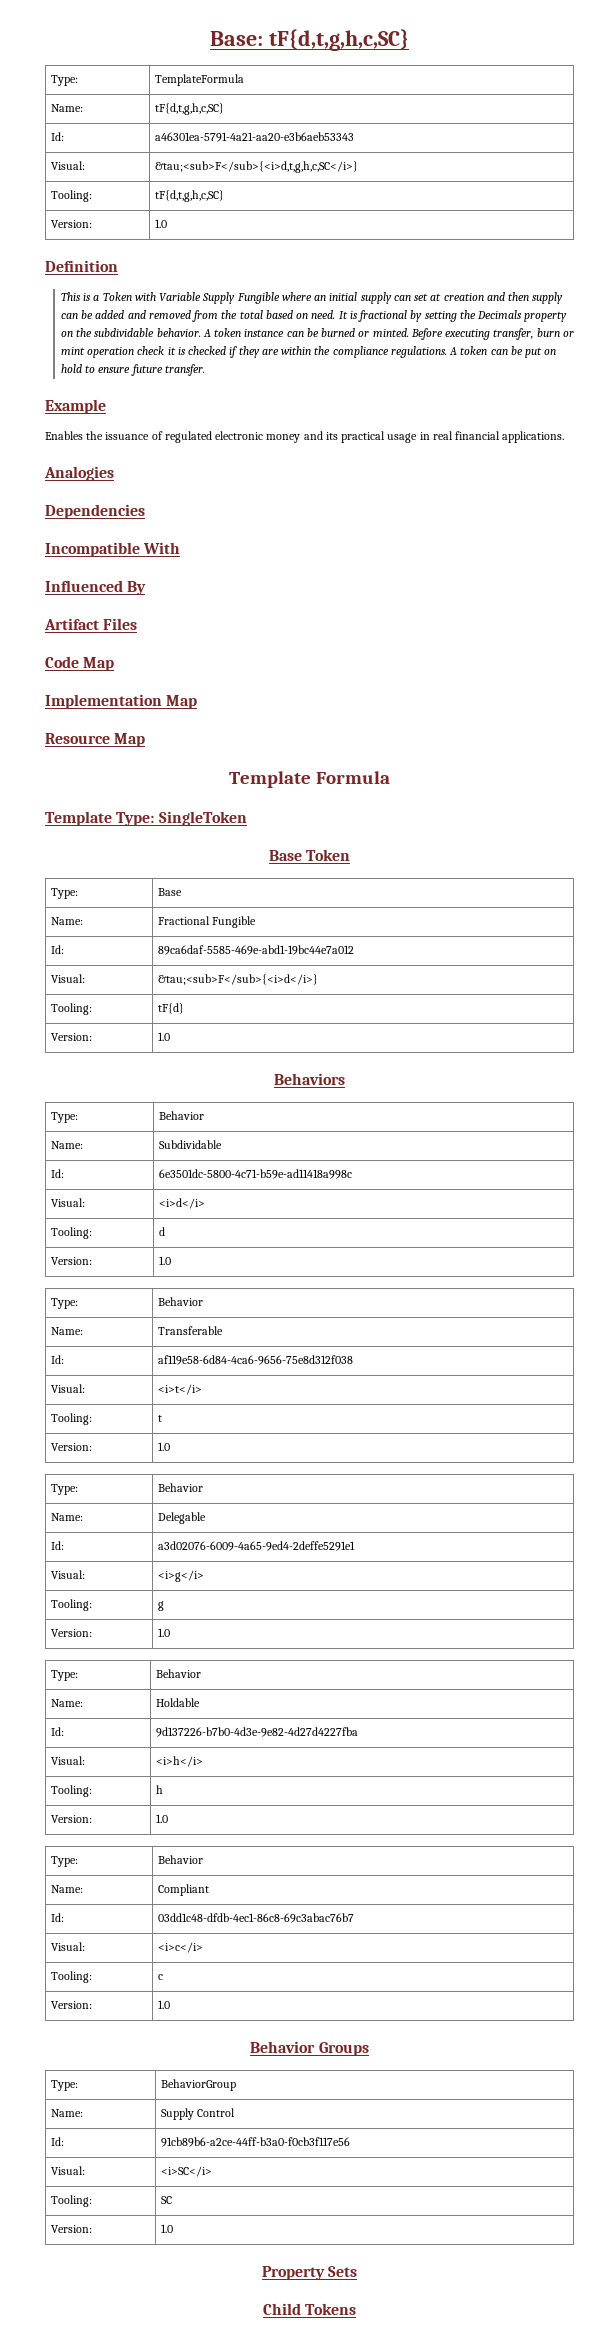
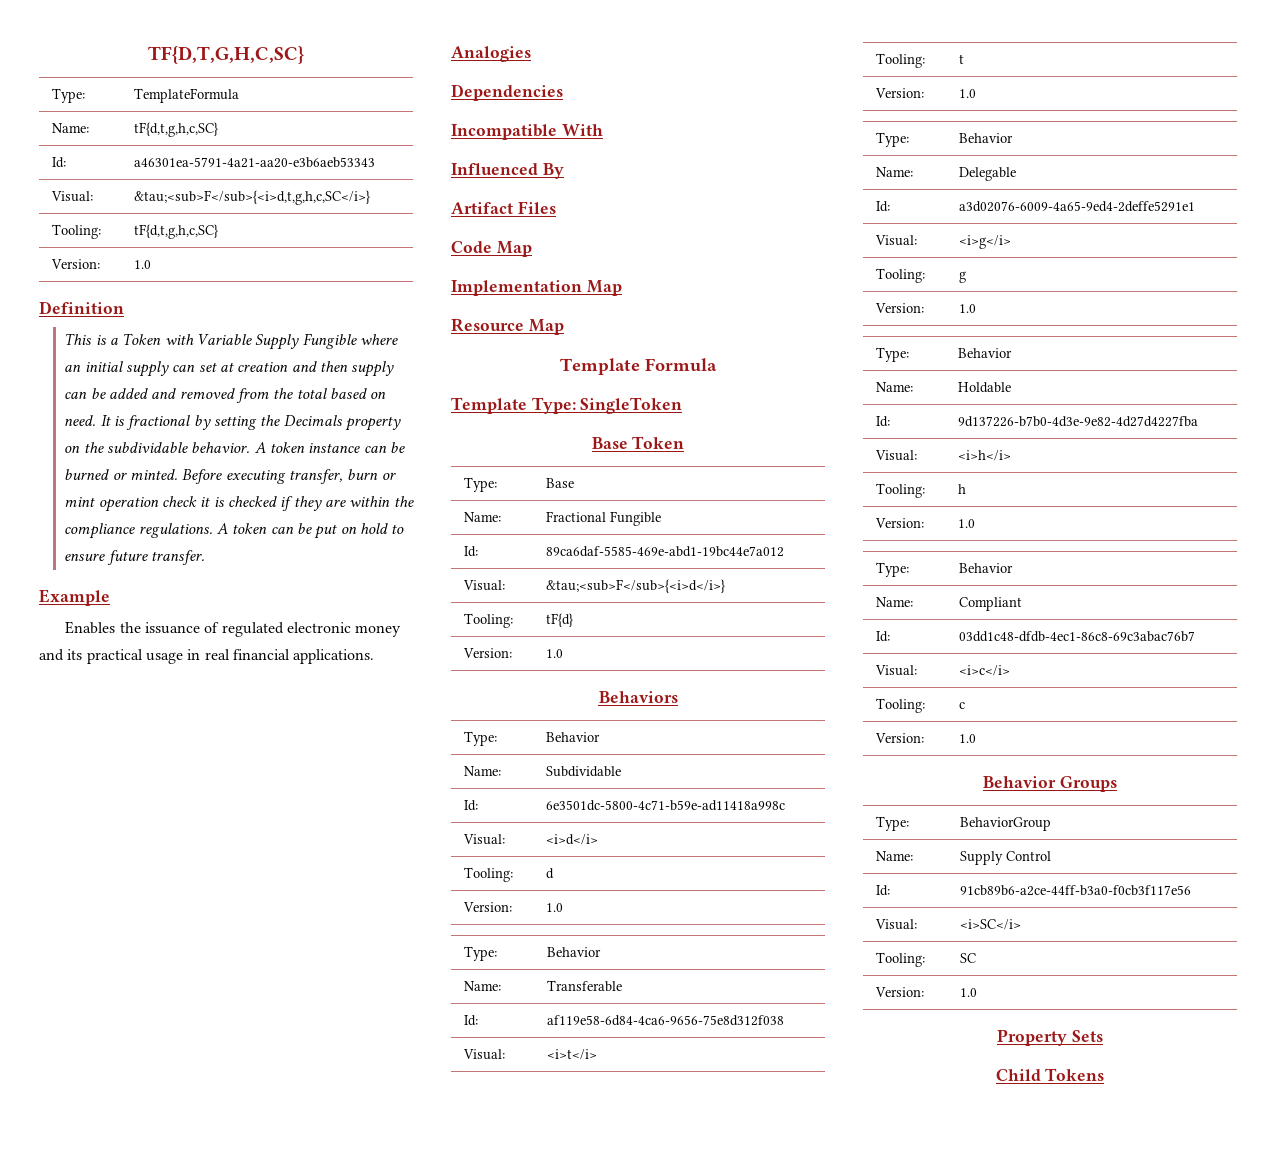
- Base: tF{d,t,g,h,c,SC}
+ TF{D,T,G,H,C,SC}

